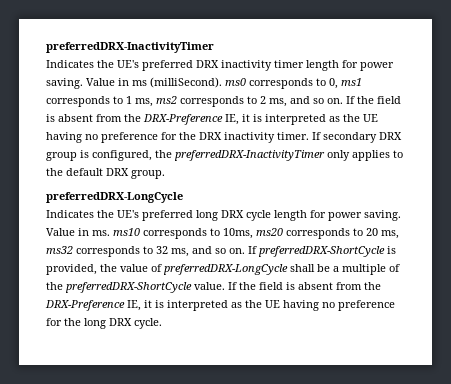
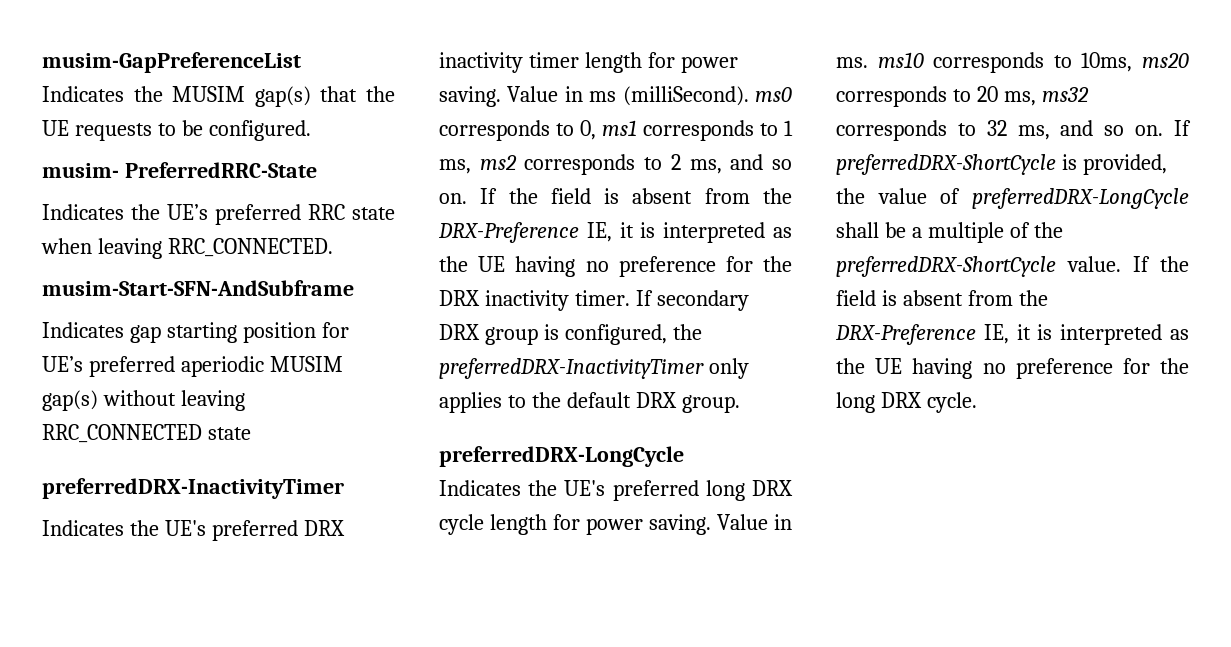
+ musim-GapPreferenceList
+ Indicates the MUSIM gap(s) that the UE requests to be configured.
+ musim- PreferredRRC-State
+ Indicates the UE’s preferred RRC state when leaving RRC_CONNECTED.
+ musim-Start-SFN-AndSubframe
+ Indicates gap starting position for UE’s preferred aperiodic MUSIM gap(s) without leaving RRC_CONNECTED state

